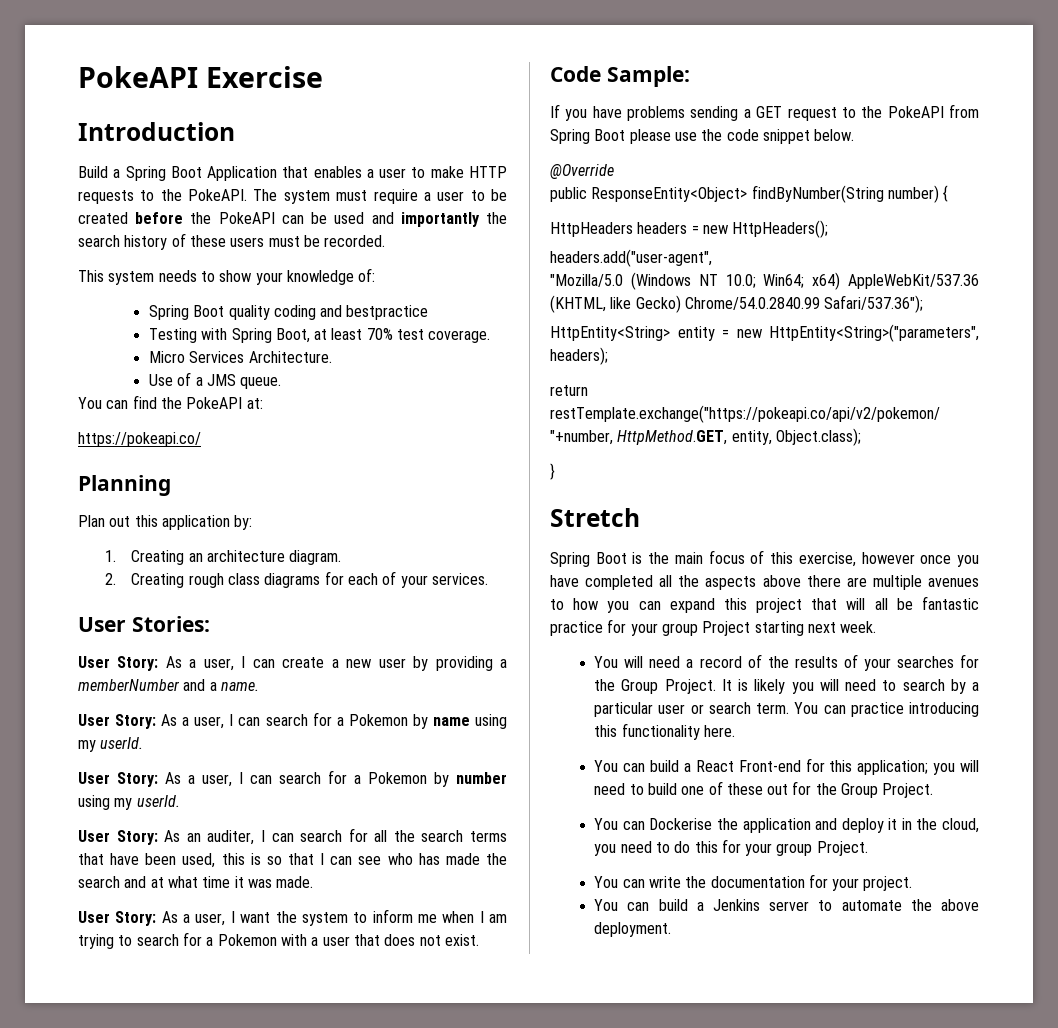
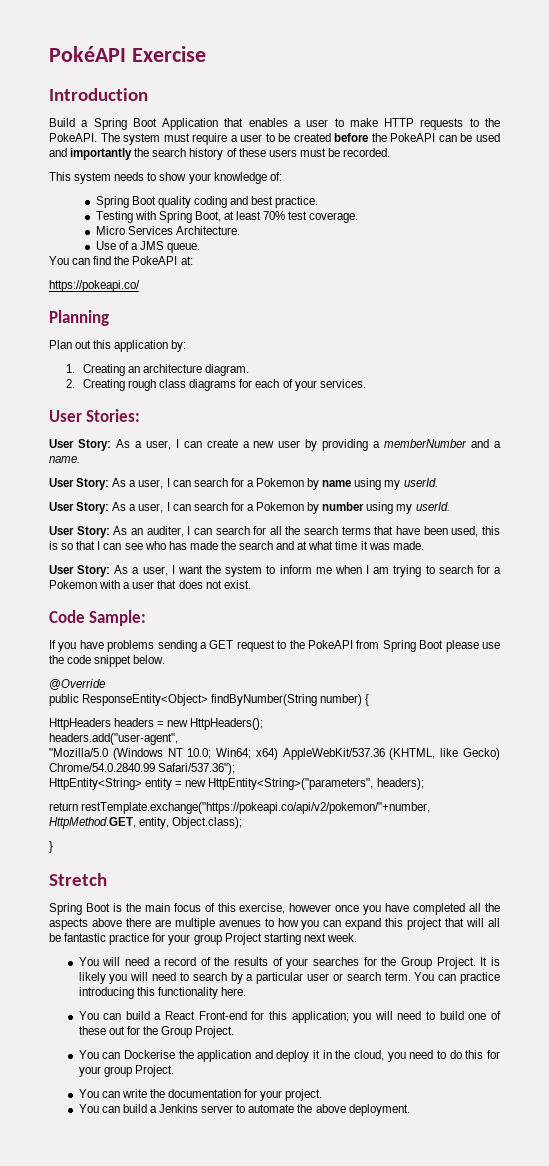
- PokeAPI Exercise
+ PokéAPI Exercise
- Spring Boot quality coding and bestpractice
+ Spring Boot quality coding and best practice.

